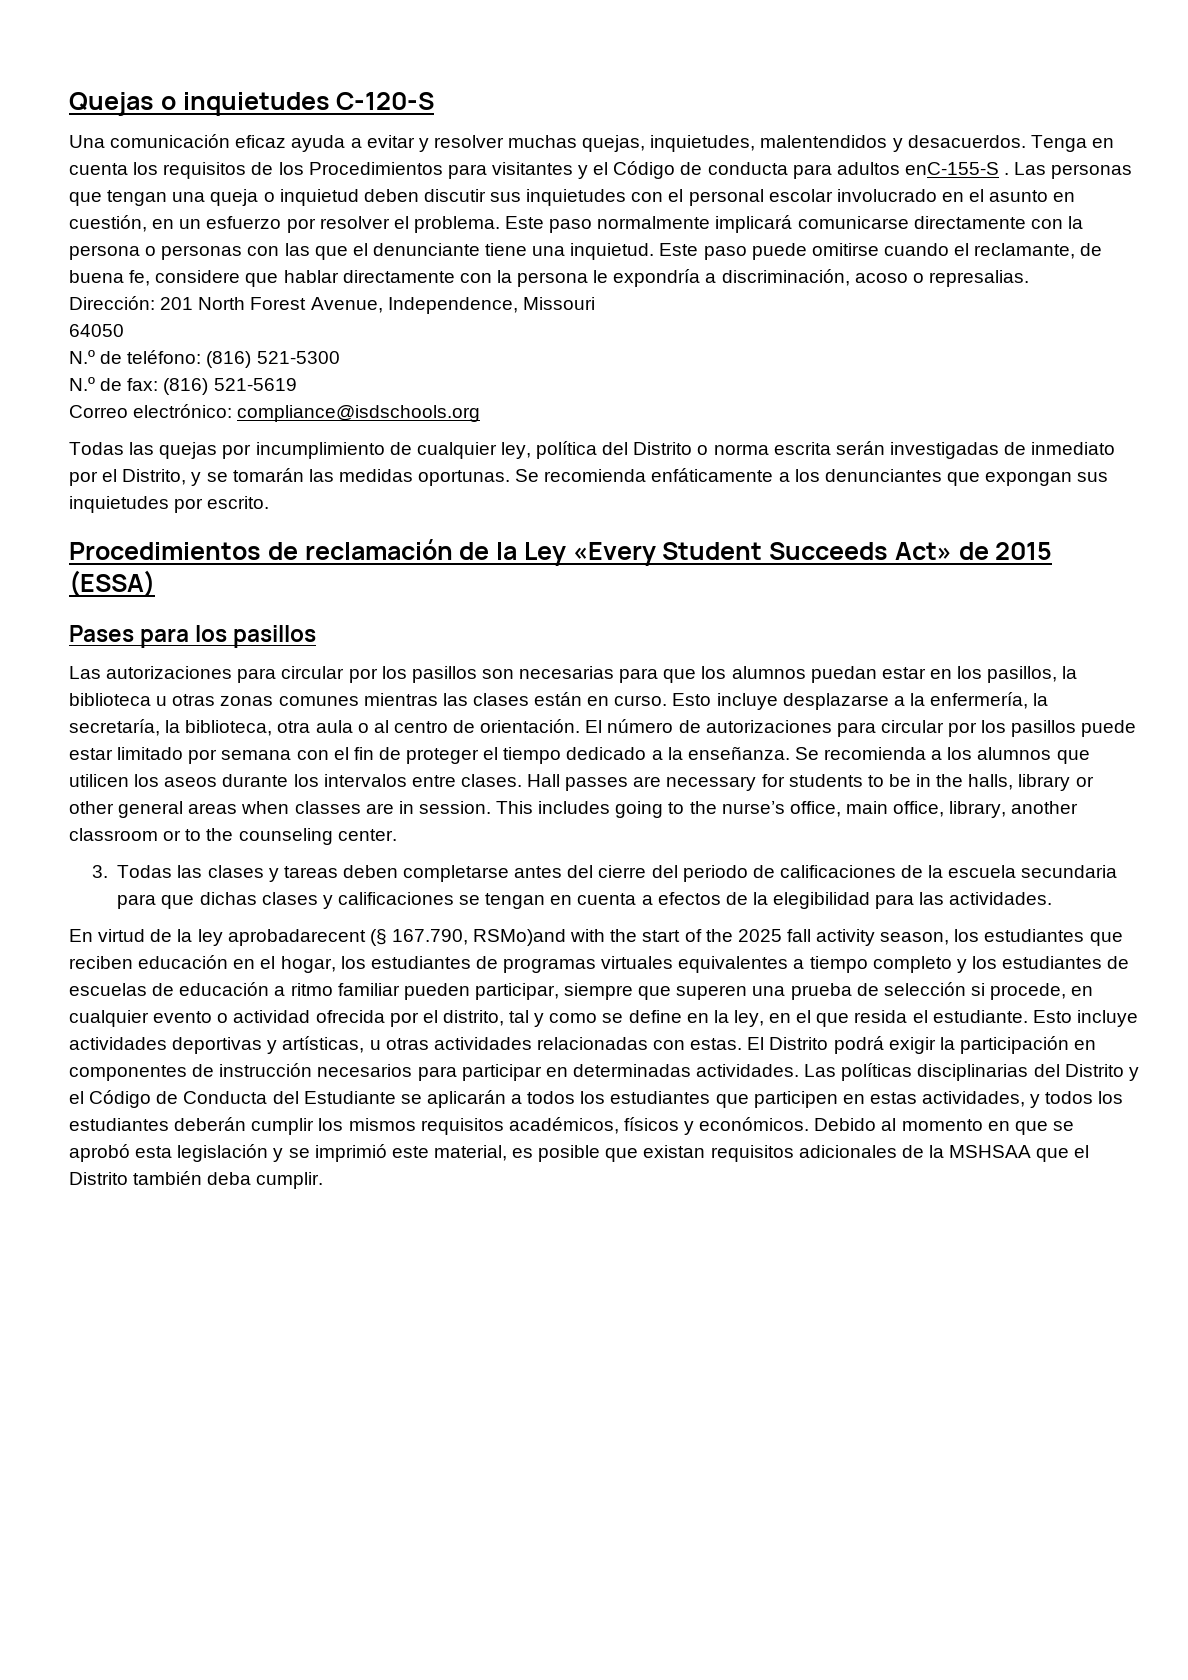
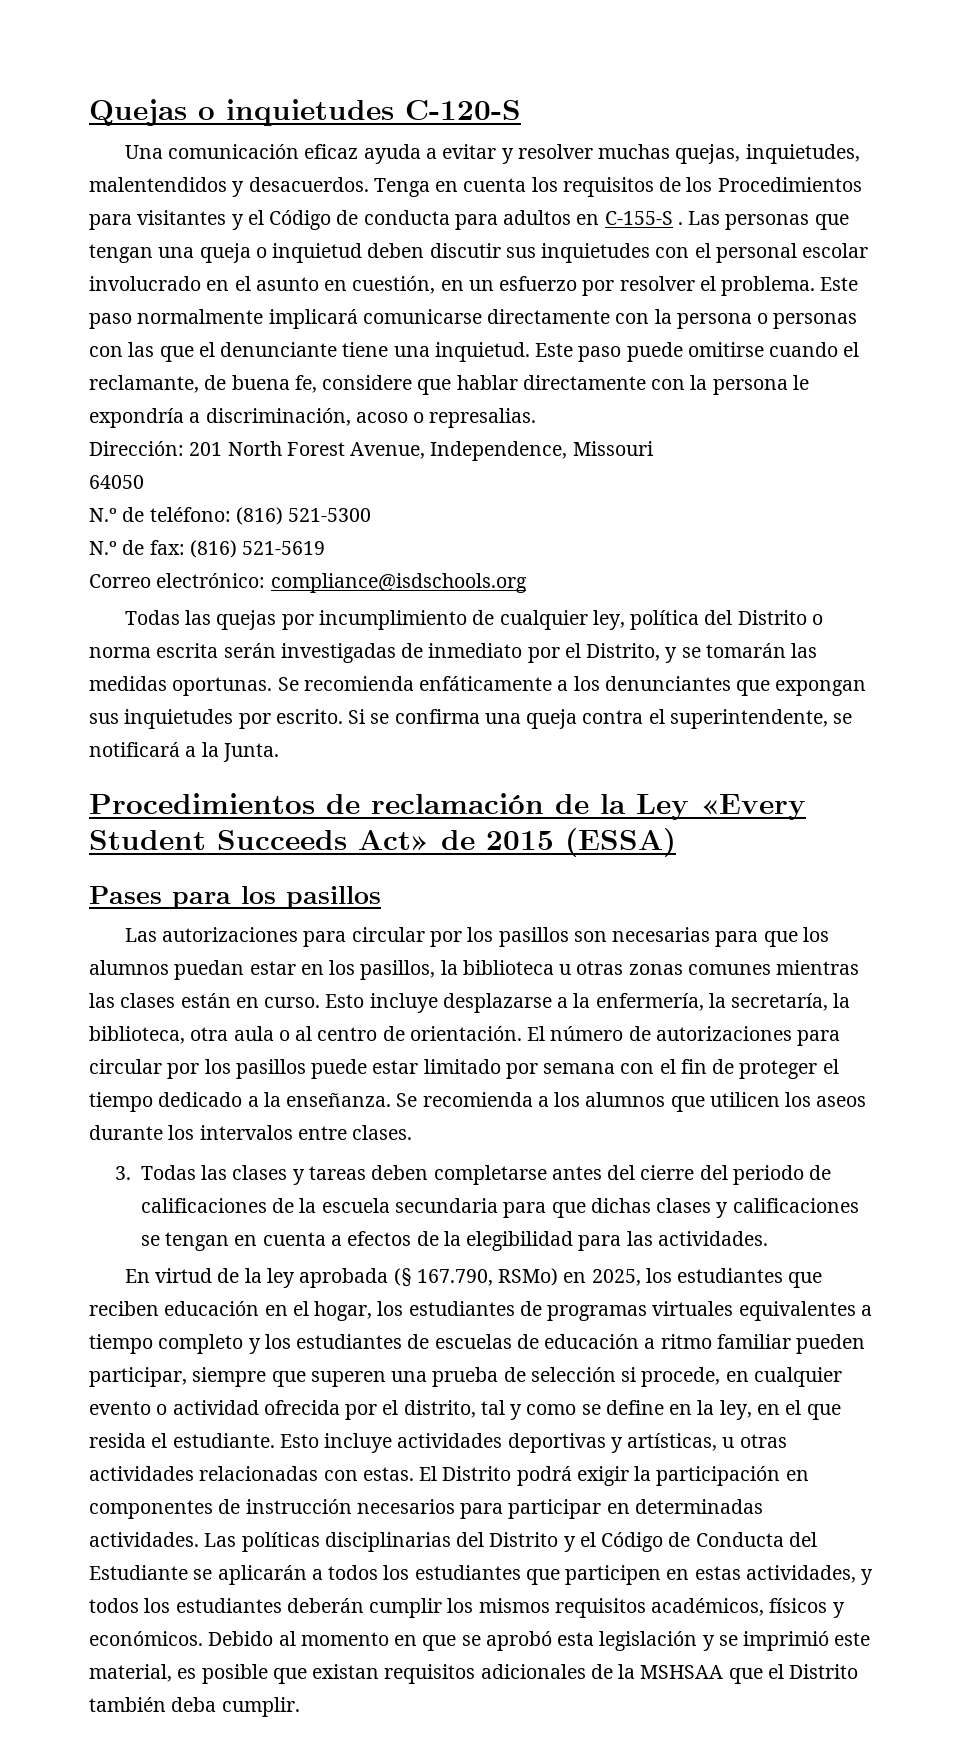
- Tenga en cuenta los requisitos de los Procedimientos para visitantes y el Código de conducta para adultos enC-155-S .
+ Tenga en cuenta los requisitos de los Procedimientos para visitantes y el Código de conducta para adultos en C-155-S .
+ Si se confirma una queja contra el superintendente, se notificará a la Junta.
- Hall passes are necessary for students to be in the halls, library or other general areas when classes are in session. This includes going to the nurse’s office, main office, library, another classroom or to the counseling center.
- En virtud de la ley aprobadarecent (§ 167.790, RSMo)and with the start of the 2025 fall activity season, los estudiantes que reciben educación en el hogar, los estudiantes de programas virtuales equivalentes a tiempo completo y los estudiantes de escuelas de educación a ritmo familiar pueden participar, siempre que superen una prueba de selección si procede, en cualquier evento o actividad ofrecida por el distrito, tal y como se define en la ley, en el que resida el estudiante.
+ En virtud de la ley aprobada (§ 167.790, RSMo) en 2025, los estudiantes que reciben educación en el hogar, los estudiantes de programas virtuales equivalentes a tiempo completo y los estudiantes de escuelas de educación a ritmo familiar pueden participar, siempre que superen una prueba de selección si procede, en cualquier evento o actividad ofrecida por el distrito, tal y como se define en la ley, en el que resida el estudiante.

